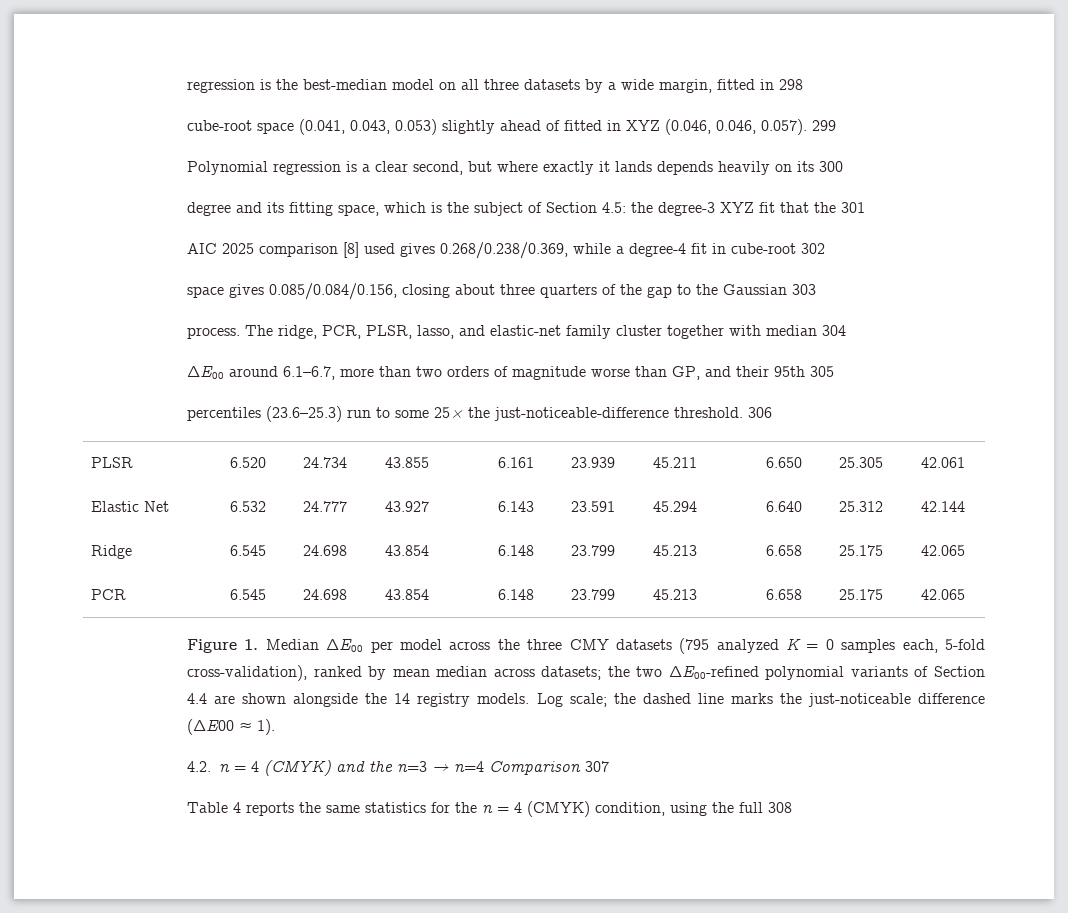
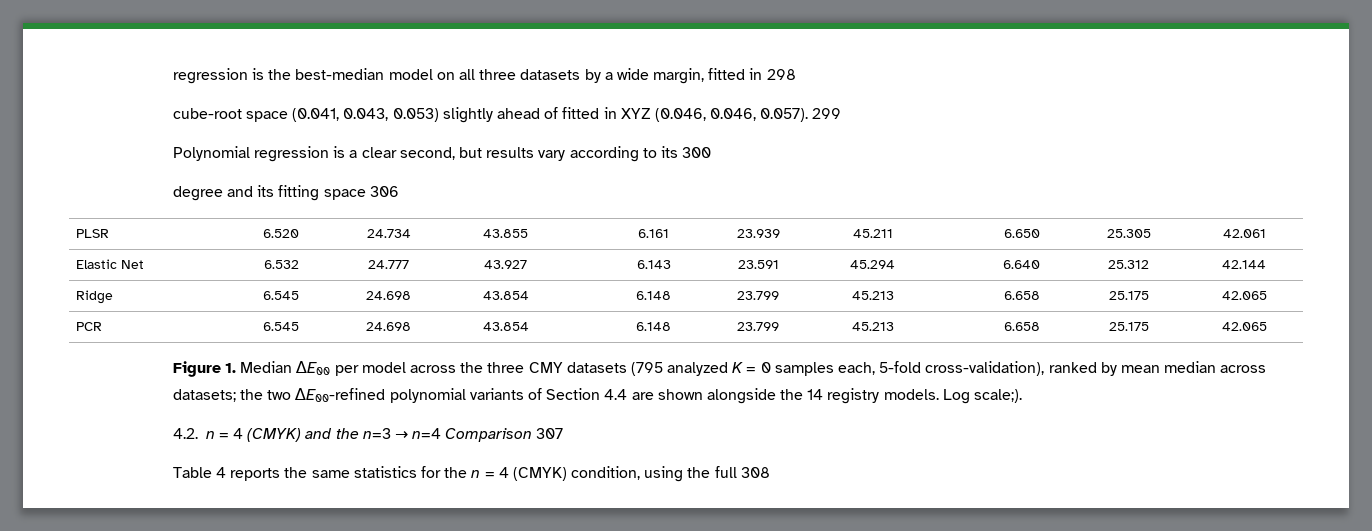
- Polynomial regression is a clear second, but where exactly it lands depends heavily on its 300
+ Polynomial regression is a clear second, but results vary according to its 300
- degree and its fitting space, which is the subject of Section 4.5: the degree-3 XYZ fit that the 301
- AIC 2025 comparison [8] used gives 0.268/0.238/0.369, while a degree-4 fit in cube-root 302
- space gives 0.085/0.084/0.156, closing about three quarters of the gap to the Gaussian 303
- process. The ridge, PCR, PLSR, lasso, and elastic-net family cluster together with median 304
- ∆E00 around 6.1–6.7, more than two orders of magnitude worse than GP, and their 95th 305
- percentiles (23.6–25.3) run to some 25× the just-noticeable-difference threshold. 306
+ degree and its fitting space 306
- Log scale; the dashed line marks the just-noticeable difference (∆E00 ≈ 1).
+ Log scale;).

